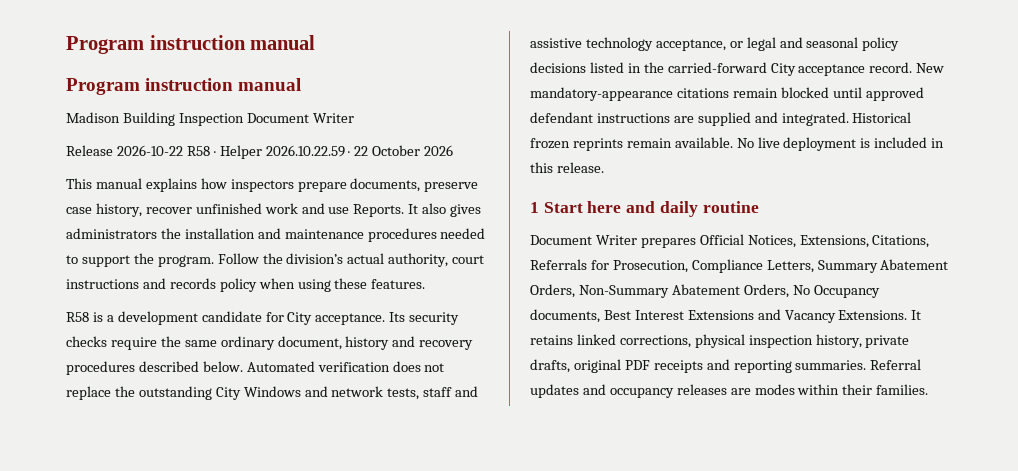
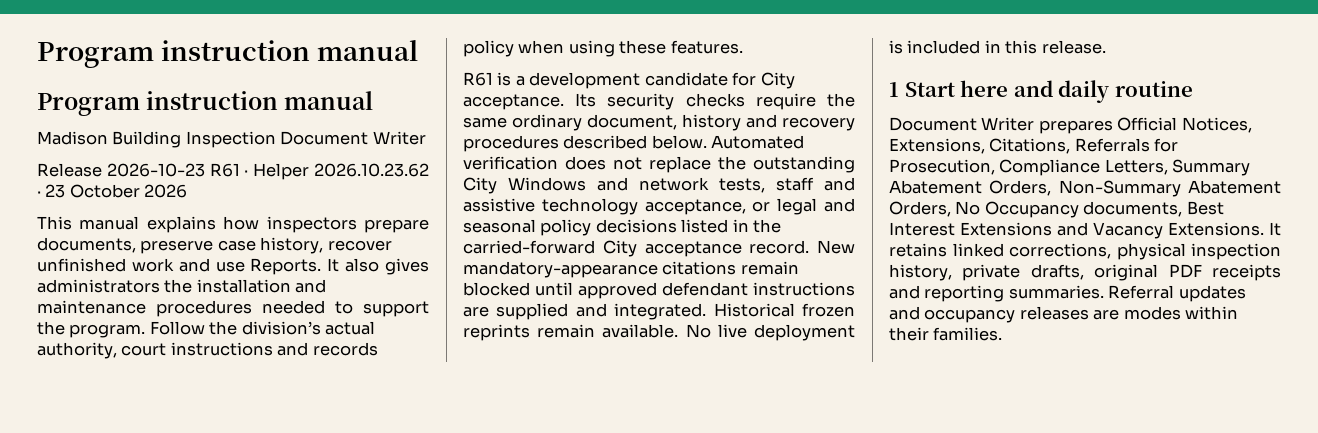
- Release 2026-10-22 R58 · Helper 2026.10.22.59 · 22 October 2026
+ Release 2026-10-23 R61 · Helper 2026.10.23.62 · 23 October 2026
- R58 is a development candidate for City acceptance.
+ R61 is a development candidate for City acceptance.

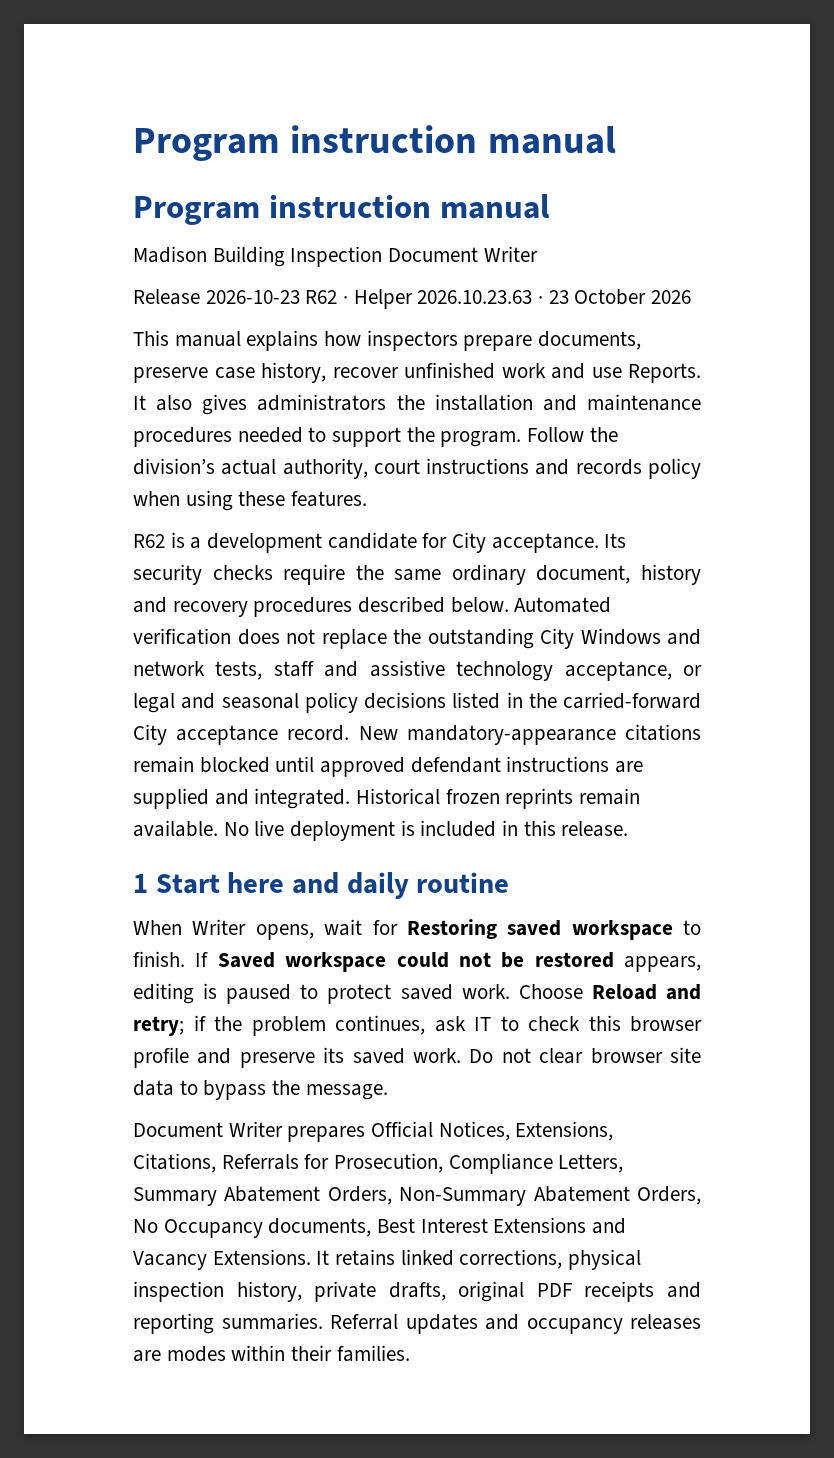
- Release 2026-10-23 R61 · Helper 2026.10.23.62 · 23 October 2026
+ Release 2026-10-23 R62 · Helper 2026.10.23.63 · 23 October 2026
- R61 is a development candidate for City acceptance.
+ R62 is a development candidate for City acceptance.
+ When Writer opens, wait for Restoring saved workspace to finish. If Saved workspace could not be restored appears, editing is paused to protect saved work. Choose Reload and retry; if the problem continues, ask IT to check this browser profile and preserve its saved work. Do not clear browser site data to bypass the message.

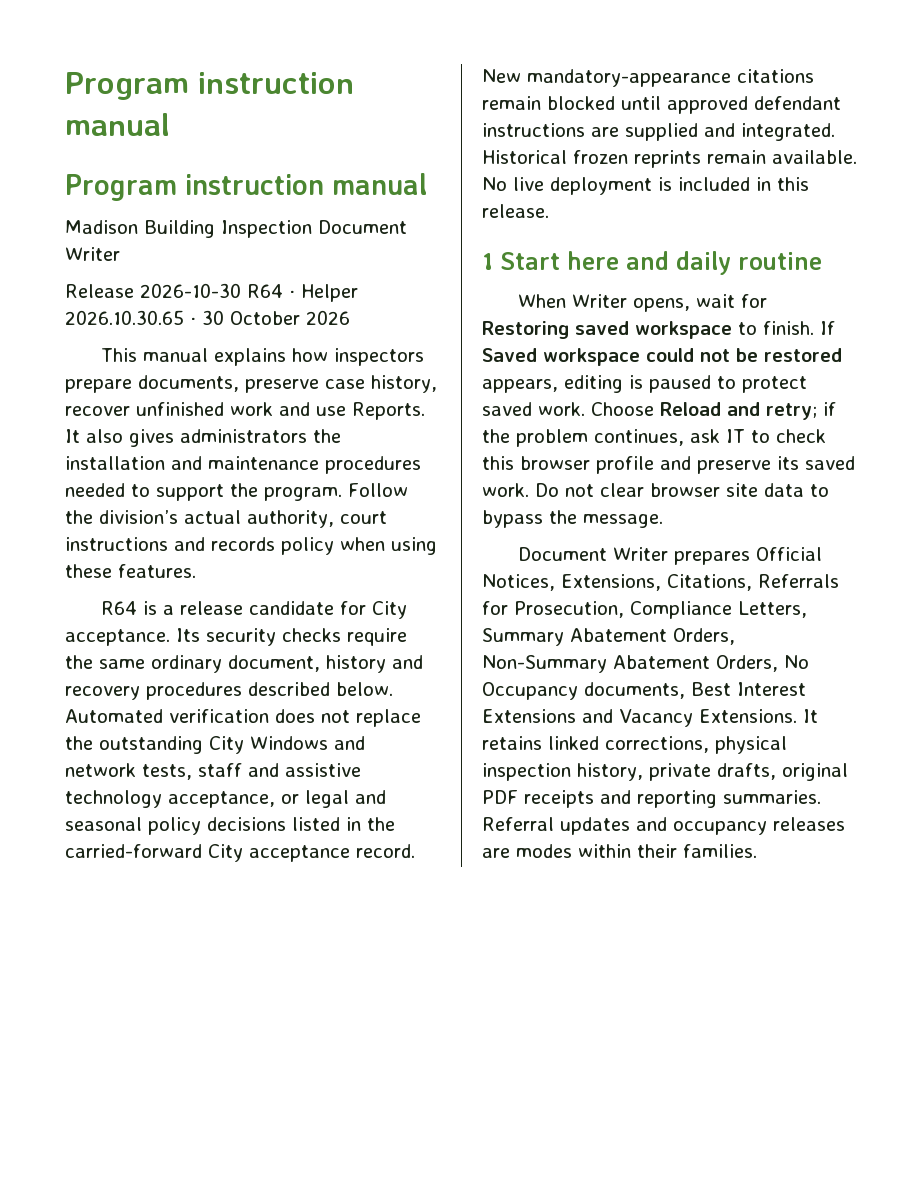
- Release 2026-10-23 R62 · Helper 2026.10.23.63 · 23 October 2026
+ Release 2026-10-30 R64 · Helper 2026.10.30.65 · 30 October 2026
- R62 is a development candidate for City acceptance.
+ R64 is a release candidate for City acceptance.

